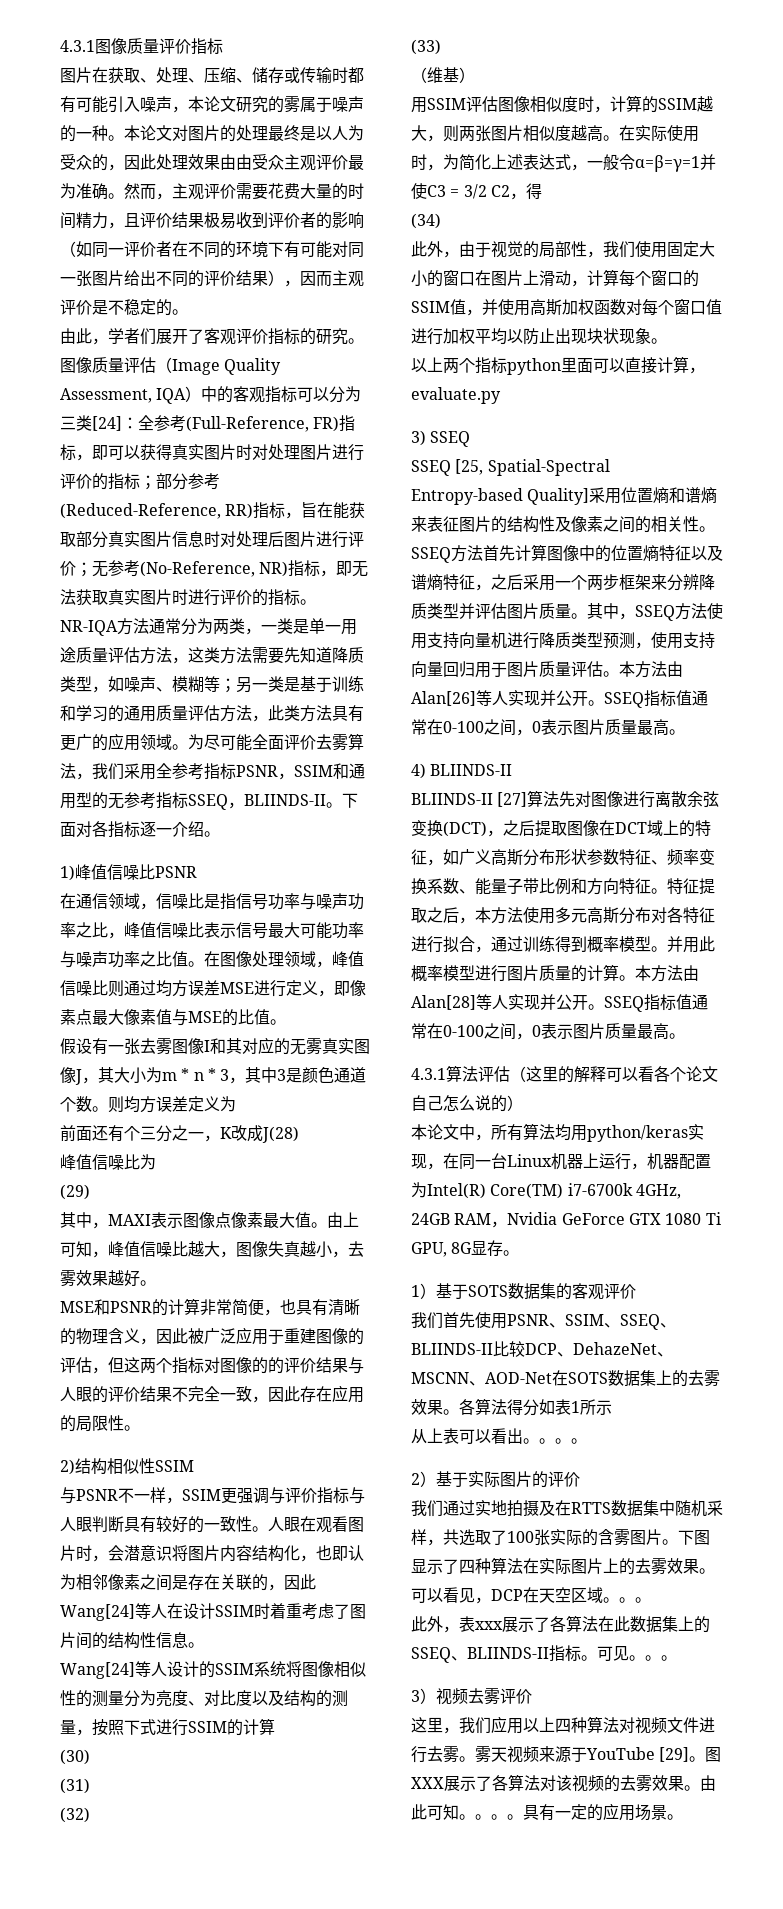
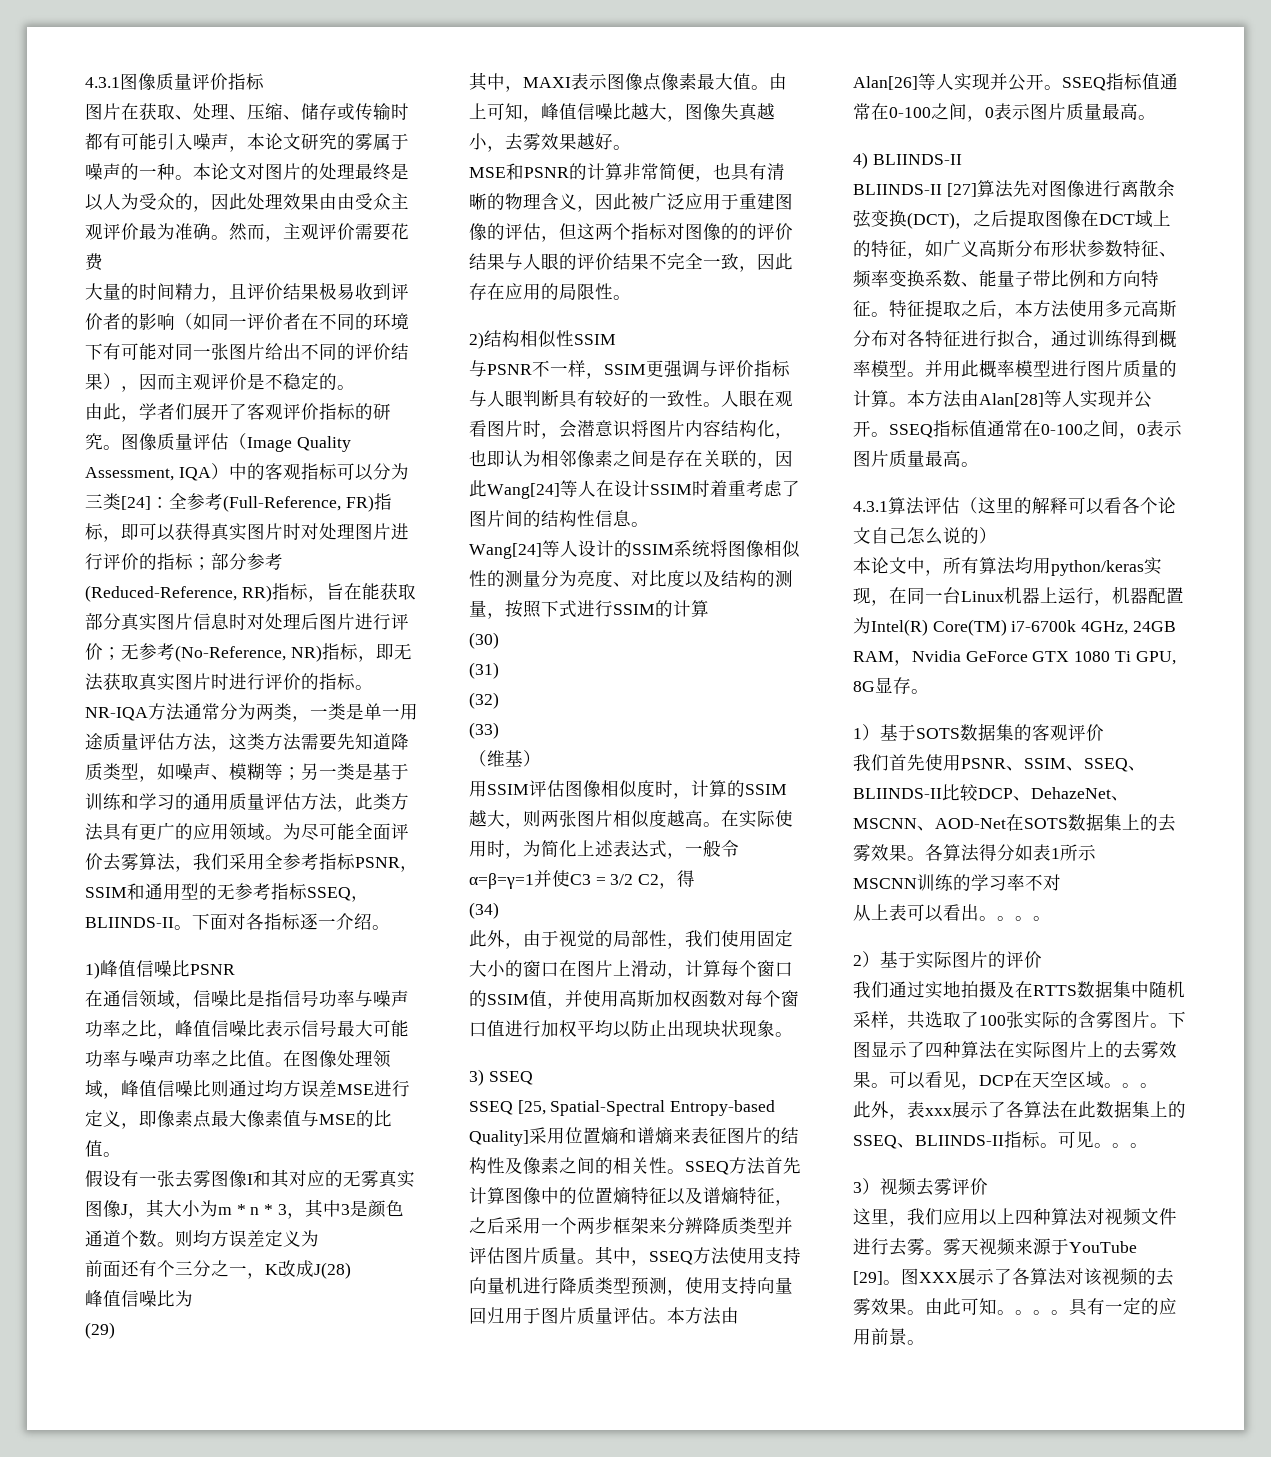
- 然而，主观评价需要花费大量的时间精力，且评价结果极易收到评价者的影响（如同一评价者在不同的环境下有可能对同一张图片给出不同的评价结果），因而主观评价是不稳定的。
+ 然而，主观评价需要花费
+ 大量的时间精力，且评价结果极易收到评价者的影响（如同一评价者在不同的环境下有可能对同一张图片给出不同的评价结果），因而主观评价是不稳定的。
- 以上两个指标python里面可以直接计算，evaluate.py
+ MSCNN训练的学习率不对
- 具有一定的应用场景。
+ 具有一定的应用前景。

